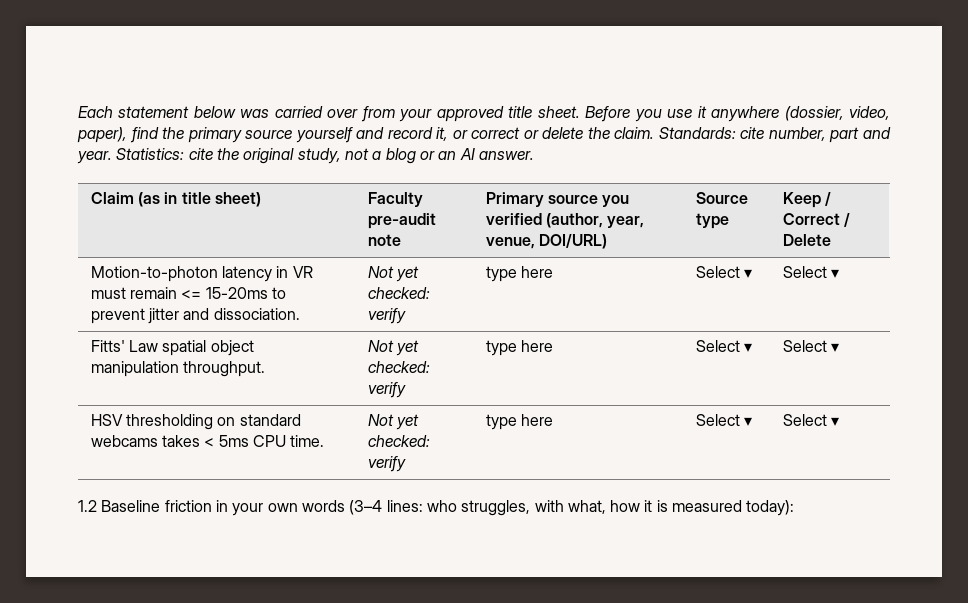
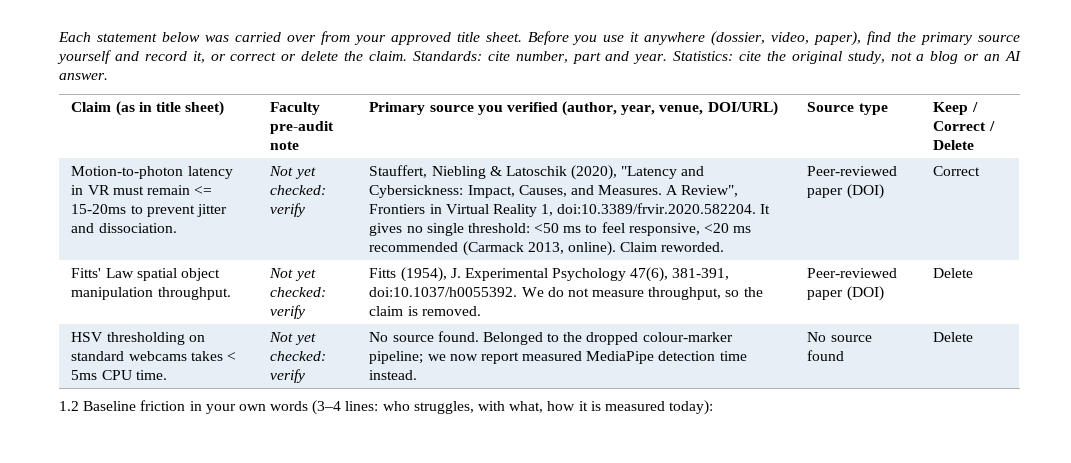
- Motion-to-photon latency in VR must remain <= 15-20ms to prevent jitter and dissociation. | Not yet checked: verify | type here | Select ▾ | Select ▾
+ Motion-to-photon latency in VR must remain <= 15-20ms to prevent jitter and dissociation. | Not yet checked: verify | Stauffert, Niebling & Latoschik (2020), "Latency and Cybersickness: Impact, Causes, and Measures. A Review", Frontiers in Virtual Reality 1, doi:10.3389/frvir.2020.582204. It gives no single threshold: <50 ms to feel responsive, <20 ms recommended (Carmack 2013, online). Claim reworded. | Peer-reviewed paper (DOI) | Correct
- Fitts' Law spatial object manipulation throughput. | Not yet checked: verify | type here | Select ▾ | Select ▾
+ Fitts' Law spatial object manipulation throughput. | Not yet checked: verify | Fitts (1954), J. Experimental Psychology 47(6), 381-391, doi:10.1037/h0055392. We do not measure throughput, so the claim is removed. | Peer-reviewed paper (DOI) | Delete
- HSV thresholding on standard webcams takes < 5ms CPU time. | Not yet checked: verify | type here | Select ▾ | Select ▾
+ HSV thresholding on standard webcams takes < 5ms CPU time. | Not yet checked: verify | No source found. Belonged to the dropped colour-marker pipeline; we now report measured MediaPipe detection time instead. | No source found | Delete

